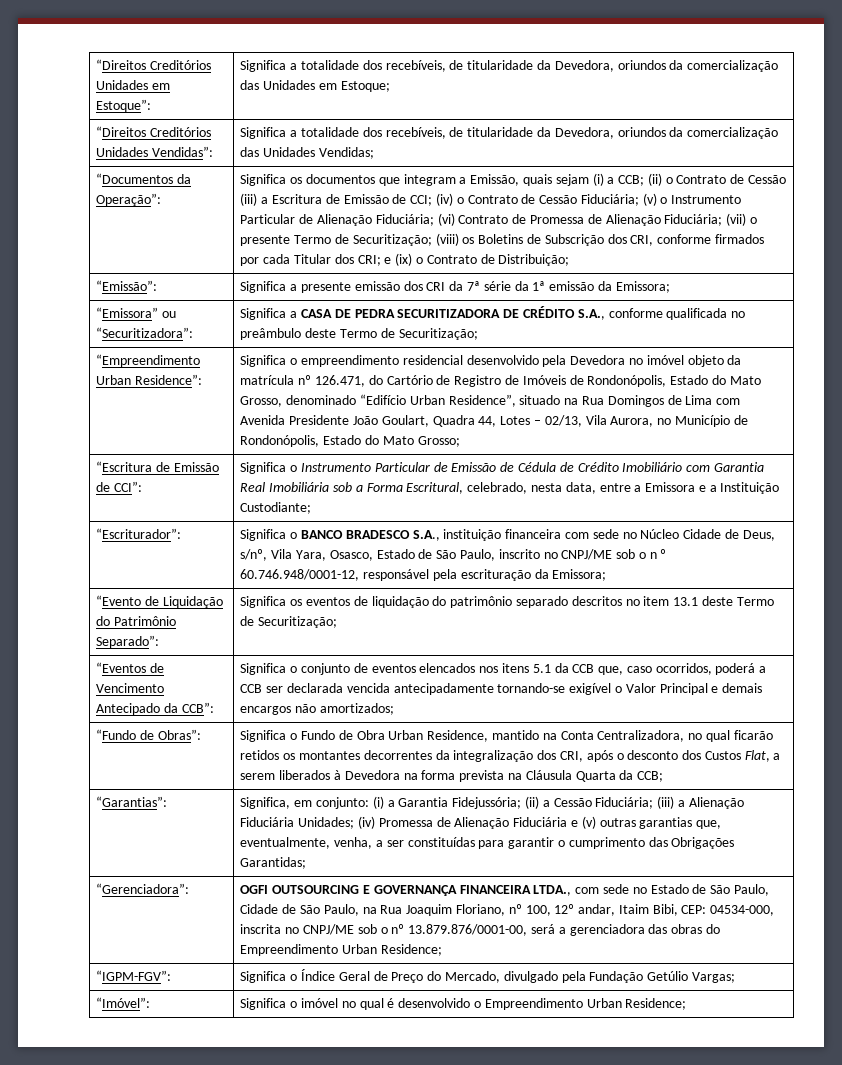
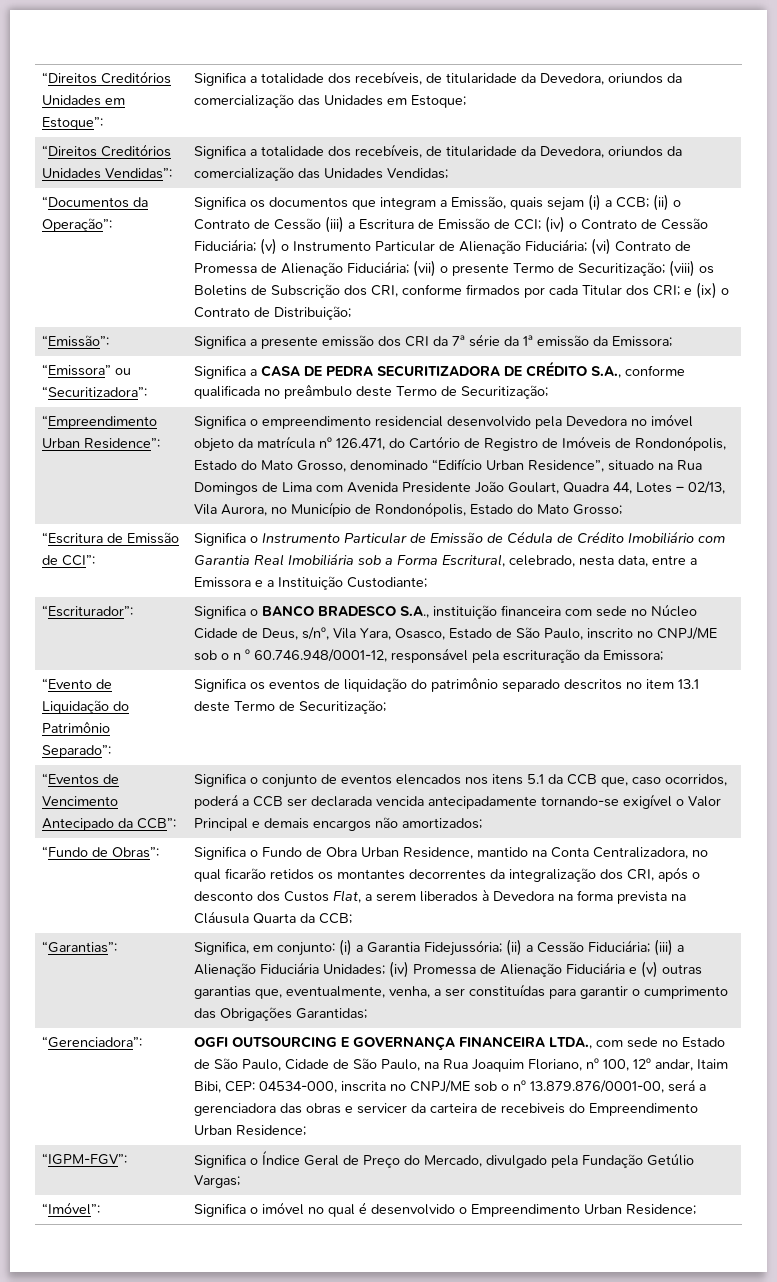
- OGFI OUTSOURCING E GOVERNANÇA FINANCEIRA LTDA., com sede no Estado de São Paulo, Cidade de São Paulo, na Rua Joaquim Floriano, nº 100, 12º andar, Itaim Bibi, CEP: 04534-000, inscrita no CNPJ/ME sob o nº 13.879.876/0001-00, será a gerenciadora das obras do Empreendimento Urban Residence;
+ OGFI OUTSOURCING E GOVERNANÇA FINANCEIRA LTDA., com sede no Estado de São Paulo, Cidade de São Paulo, na Rua Joaquim Floriano, nº 100, 12º andar, Itaim Bibi, CEP: 04534-000, inscrita no CNPJ/ME sob o nº 13.879.876/0001-00, será a gerenciadora das obras e servicer da carteira de recebiveis do Empreendimento Urban Residence;

